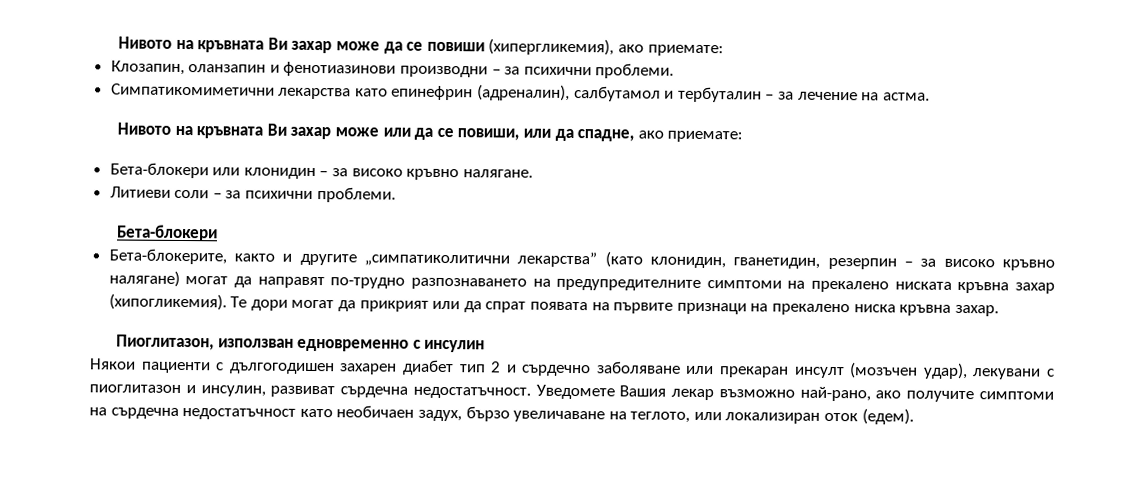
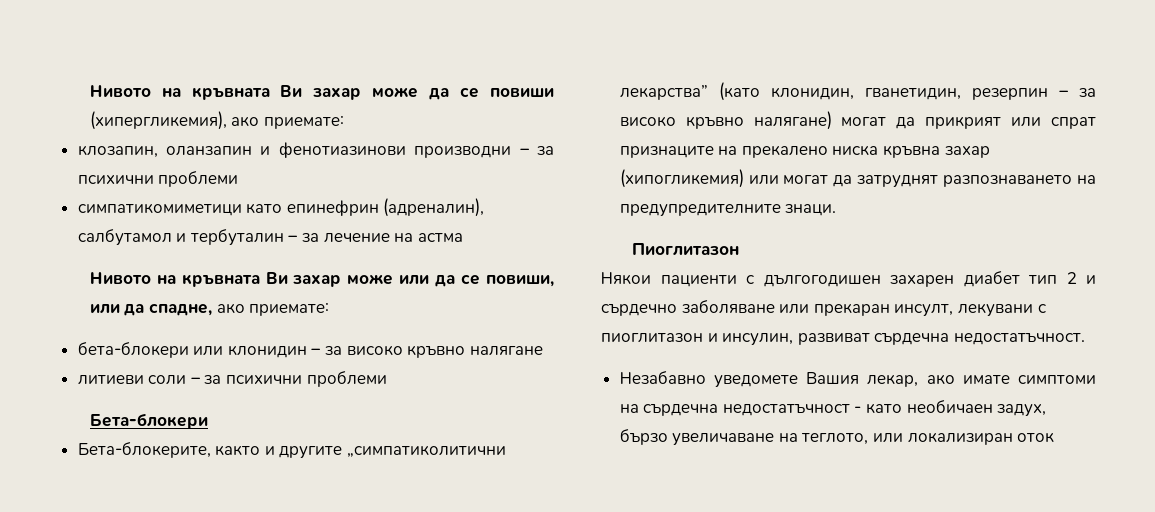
- Клозапин, оланзапин и фенотиазинови производни – за психични проблеми.
- Симпатикомиметични лекарства като епинефрин (адреналин), салбутамол и тербуталин – за лечение на астма.
+ клозапин, оланзапин и фенотиазинови производни – за психични проблеми
+ симпатикомиметици като епинефрин (адреналин), салбутамол и тербуталин – за лечение на астма
- Бета-блокери или клонидин – за високо кръвно налягане.
- Литиеви соли – за психични проблеми.
+ бета-блокери или клонидин – за високо кръвно налягане
+ литиеви соли – за психични проблеми
- Бета-блокерите, както и другите „симпатиколитични лекарства” (като клонидин, гванетидин, резерпин – за високо кръвно налягане) могат да направят по-трудно разпознаването на предупредителните симптоми на прекалено ниската кръвна захар (хипогликемия). Те дори могат да прикрият или да спрат появата на първите признаци на прекалено ниска кръвна захар.
- Пиоглитазон, използван едновременно с инсулин
+ Бета-блокерите, както и другите „симпатиколитични лекарства” (като клонидин, гванетидин, резерпин – за високо кръвно налягане) могат да прикрият или спрат признаците на прекалено ниска кръвна захар (хипогликемия) или могат да затруднят разпознаването на предупредителните знаци.
+ Пиоглитазон
- Някои пациенти с дългогодишен захарен диабет тип 2 и сърдечно заболяване или прекаран инсулт (мозъчен удар), лекувани с пиоглитазон и инсулин, развиват сърдечна недостатъчност. Уведомете Вашия лекар възможно най-рано, ако получите симптоми на сърдечна недостатъчност като необичаен задух, бързо увеличаване на теглото, или локализиран оток (едем).
+ Някои пациенти с дългогодишен захарен диабет тип 2 и сърдечно заболяване или прекаран инсулт, лекувани с пиоглитазон и инсулин, развиват сърдечна недостатъчност.
+ Незабавно уведомете Вашия лекар, ако имате симптоми на сърдечна недостатъчност - като необичаен задух, бързо увеличаване на теглото, или локализиран оток

